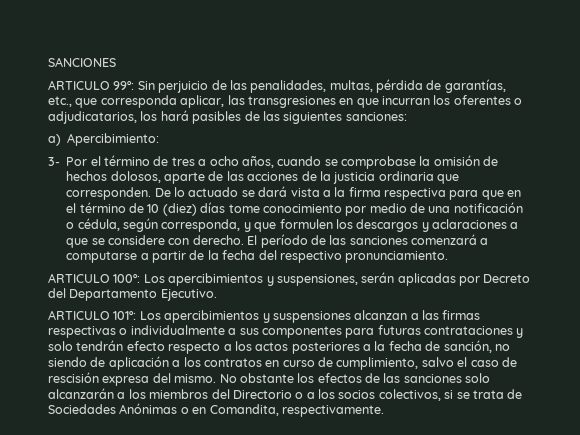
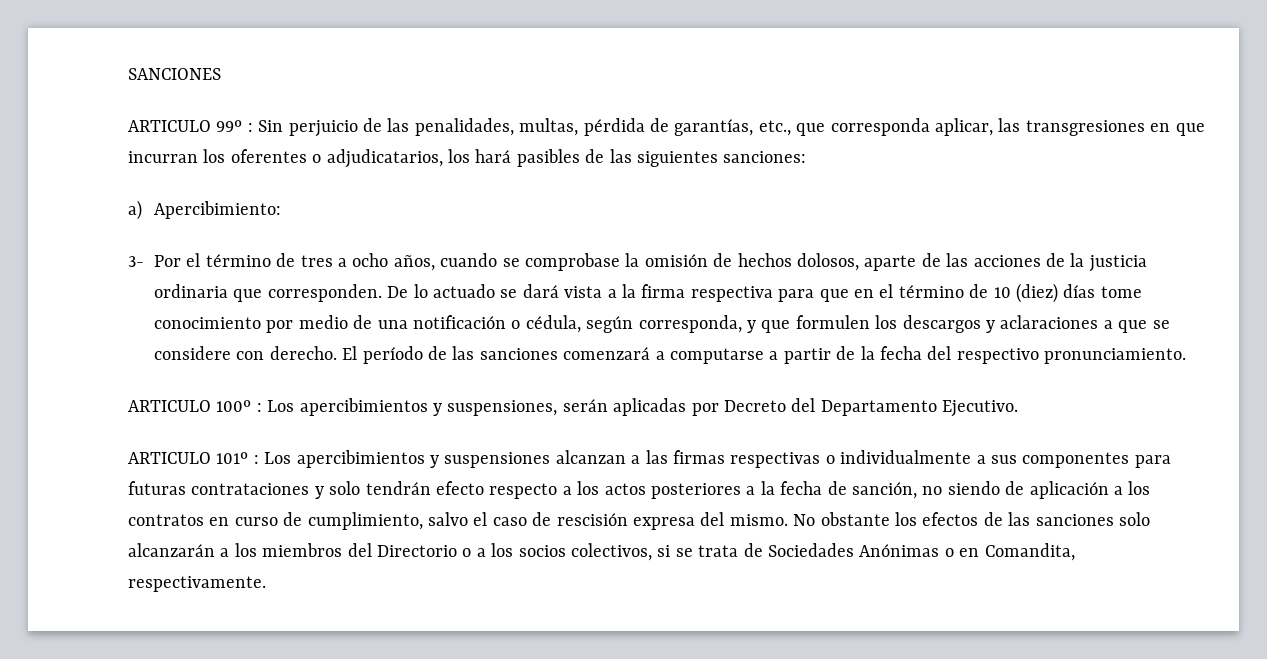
- ARTICULO 99º: Sin perjuicio de las penalidades, multas, pérdida de garantías, etc., que corresponda aplicar, las transgresiones en que incurran los oferentes o adjudicatarios, los hará pasibles de las siguientes sanciones:
+ ARTICULO 99º : Sin perjuicio de las penalidades, multas, pérdida de garantías, etc., que corresponda aplicar, las transgresiones en que incurran los oferentes o adjudicatarios, los hará pasibles de las siguientes sanciones:
- ARTICULO 100º: Los apercibimientos y suspensiones, serán aplicadas por Decreto del Departamento Ejecutivo.
+ ARTICULO 100º : Los apercibimientos y suspensiones, serán aplicadas por Decreto del Departamento Ejecutivo.
- ARTICULO 101º: Los apercibimientos y suspensiones alcanzan a las firmas respectivas o individualmente a sus componentes para futuras contrataciones y solo tendrán efecto respecto a los actos posteriores a la fecha de sanción, no siendo de aplicación a los contratos en curso de cumplimiento, salvo el caso de rescisión expresa del mismo.
+ ARTICULO 101º : Los apercibimientos y suspensiones alcanzan a las firmas respectivas o individualmente a sus componentes para futuras contrataciones y solo tendrán efecto respecto a los actos posteriores a la fecha de sanción, no siendo de aplicación a los contratos en curso de cumplimiento, salvo el caso de rescisión expresa del mismo.

